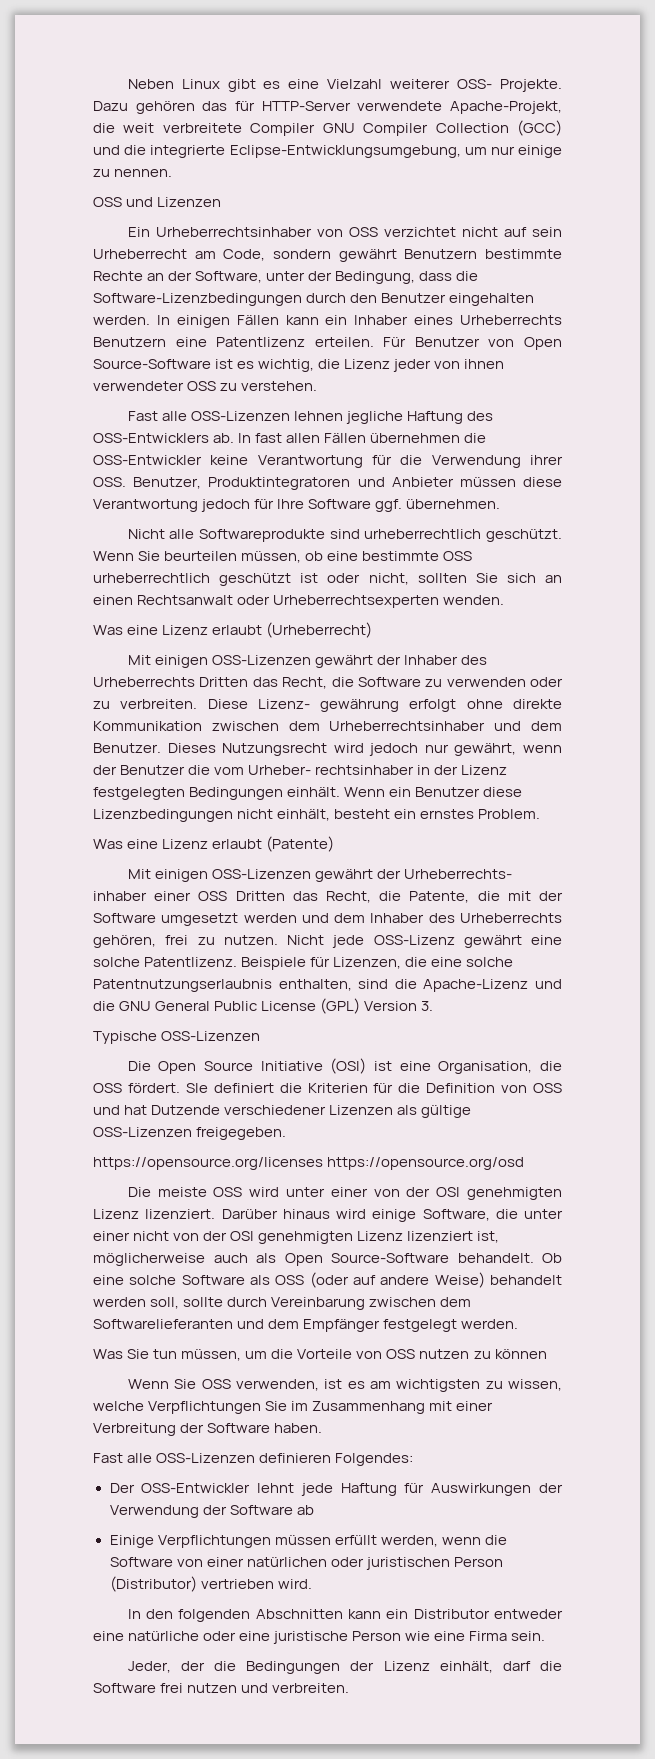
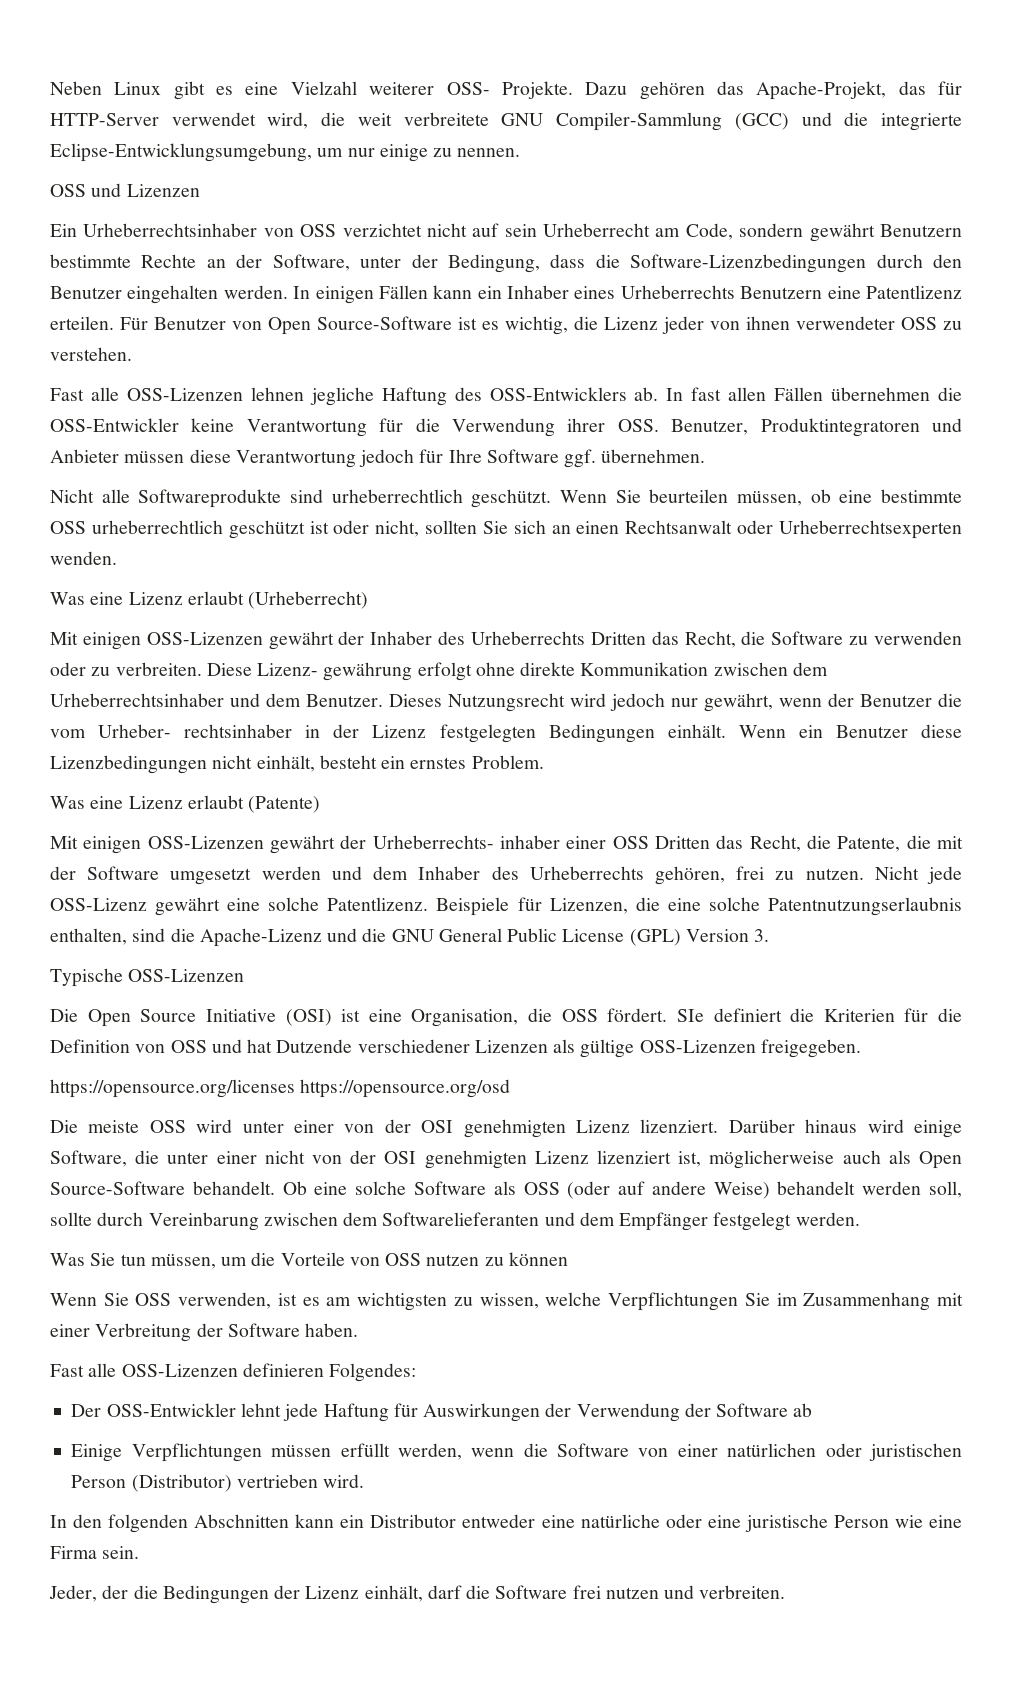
- Dazu gehören das für HTTP-Server verwendete Apache-Projekt, die weit verbreitete Compiler GNU Compiler Collection (GCC) und die integrierte Eclipse-Entwicklungsumgebung, um nur einige zu nennen.
+ Dazu gehören das Apache-Projekt, das für HTTP-Server verwendet wird, die weit verbreitete GNU Compiler-Sammlung (GCC) und die integrierte Eclipse-Entwicklungsumgebung, um nur einige zu nennen.

